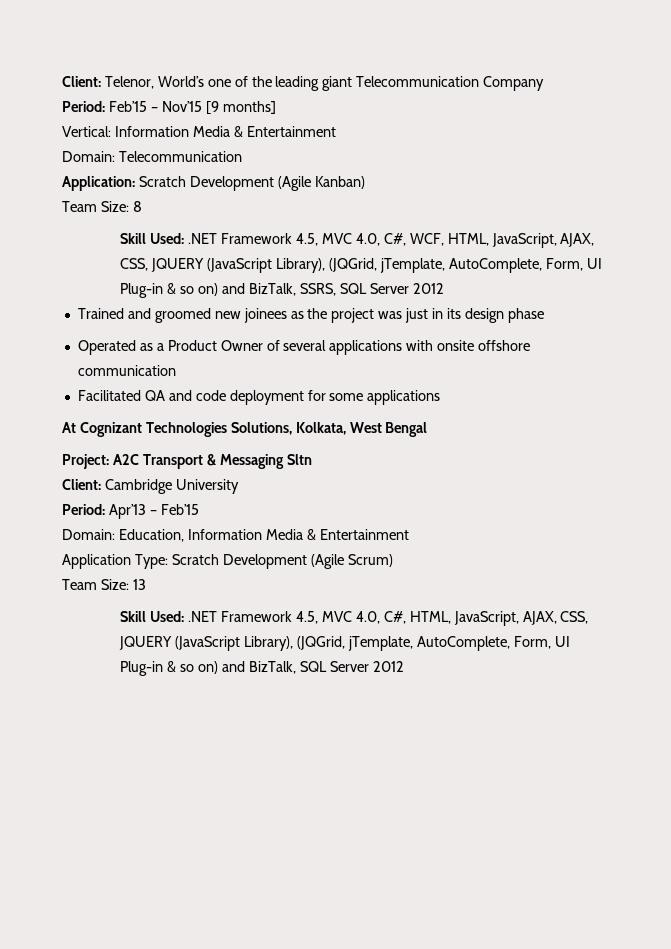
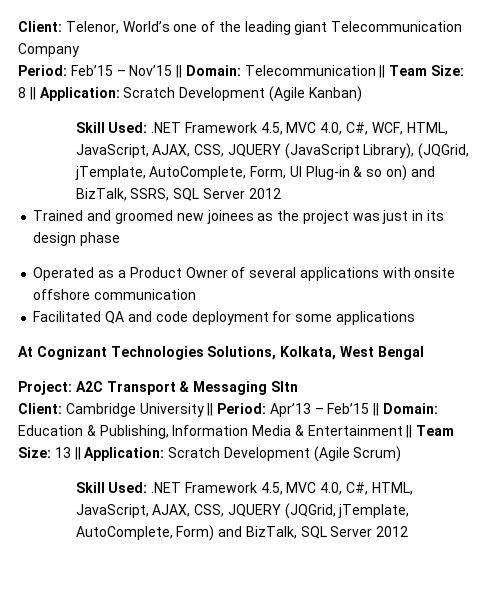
- Period: Feb’15 – Nov’15 [9 months]
- Vertical: Information Media & Entertainment
- Domain: Telecommunication
- Application: Scratch Development (Agile Kanban)
+ Period: Feb’15 – Nov’15 || Domain: Telecommunication || Team Size: 8 || Application: Scratch Development (Agile Kanban)
- Team Size: 8
- Client: Cambridge University
- Period: Apr’13 – Feb’15
- Domain: Education, Information Media & Entertainment
- Application Type: Scratch Development (Agile Scrum)
+ Client: Cambridge University || Period: Apr’13 – Feb’15 || Domain: Education & Publishing, Information Media & Entertainment || Team Size: 13 || Application: Scratch Development (Agile Scrum)
- Team Size: 13
- Skill Used: .NET Framework 4.5, MVC 4.0, C#, HTML, JavaScript, AJAX, CSS, JQUERY (JavaScript Library), (JQGrid, jTemplate, AutoComplete, Form, UI Plug-in & so on) and BizTalk, SQL Server 2012
+ Skill Used: .NET Framework 4.5, MVC 4.0, C#, HTML, JavaScript, AJAX, CSS, JQUERY (JQGrid, jTemplate, AutoComplete, Form) and BizTalk, SQL Server 2012

